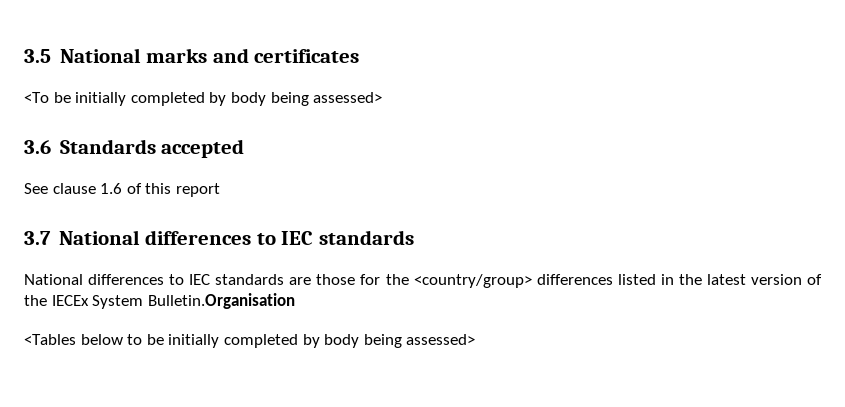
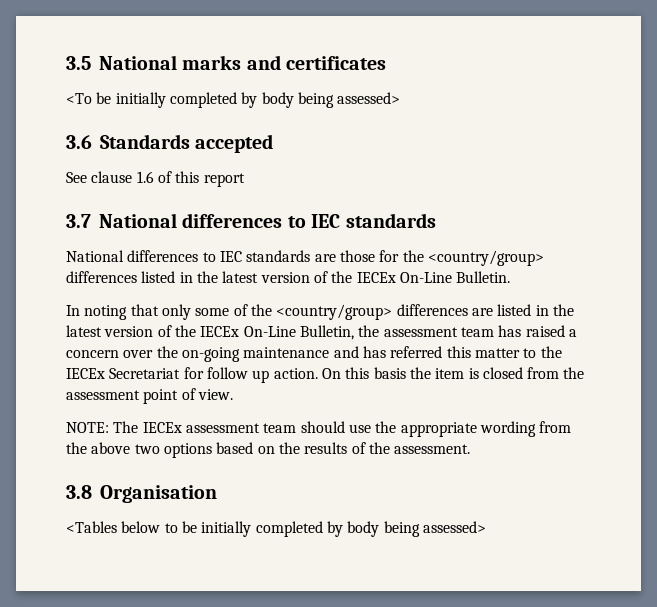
- National differences to IEC standards are those for the <country/group> differences listed in the latest version of the IECEx System Bulletin.Organisation
+ National differences to IEC standards are those for the <country/group> differences listed in the latest version of the IECEx On-Line Bulletin.
+ In noting that only some of the <country/group> differences are listed in the latest version of the IECEx On-Line Bulletin, the assessment team has raised a concern over the on-going maintenance and has referred this matter to the IECEx Secretariat for follow up action. On this basis the item is closed from the assessment point of view.
+ NOTE: The IECEx assessment team should use the appropriate wording from the above two options based on the results of the assessment.
+ 3.8 Organisation

